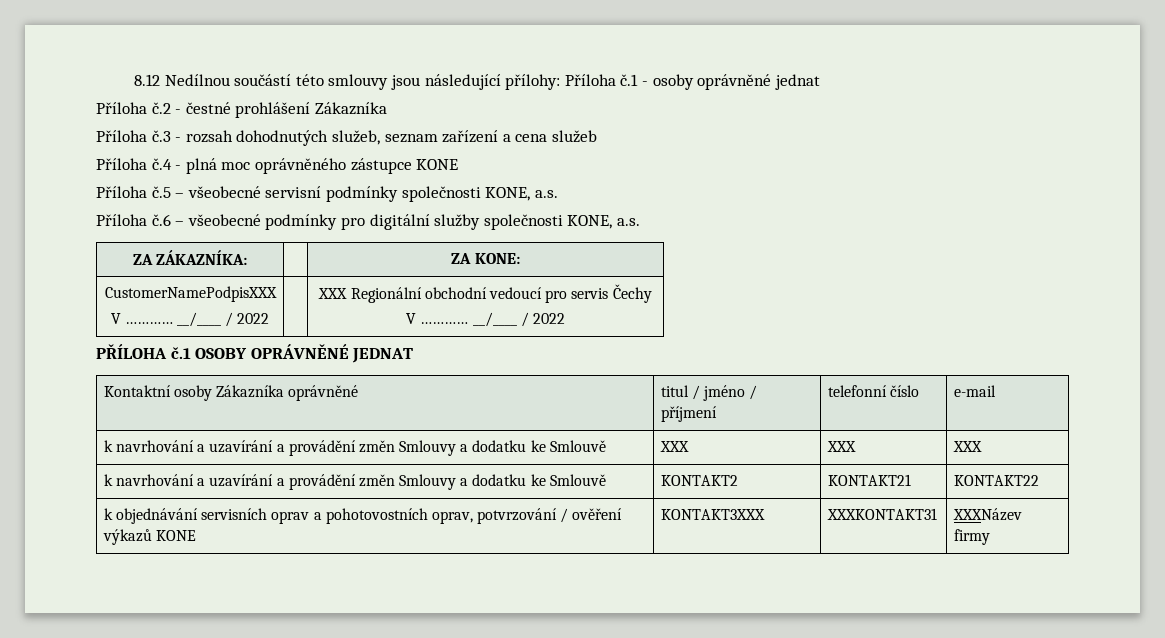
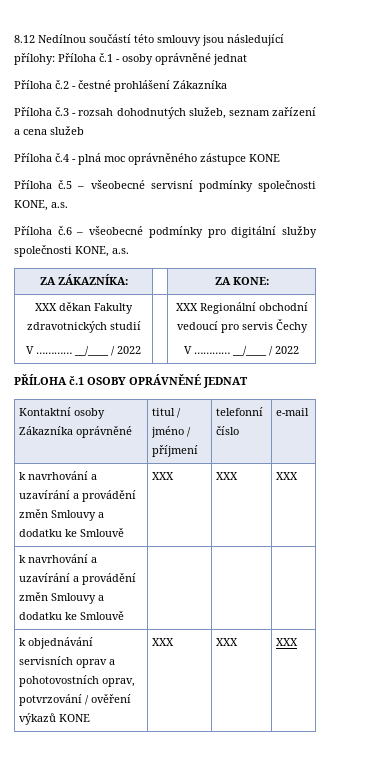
- CustomerNamePodpisXXX
+ XXX děkan Fakulty zdravotnických studií
- k navrhování a uzavírání a provádění změn Smlouvy a dodatku ke Smlouvě | KONTAKT2 | KONTAKT21 | KONTAKT22
+ k navrhování a uzavírání a provádění změn Smlouvy a dodatku ke Smlouvě | | |
- k objednávání servisních oprav a pohotovostních oprav, potvrzování / ověření výkazů KONE | KONTAKT3XXX | XXXKONTAKT31 | XXXNázev firmy
+ k objednávání servisních oprav a pohotovostních oprav, potvrzování / ověření výkazů KONE | XXX | XXX | XXX

